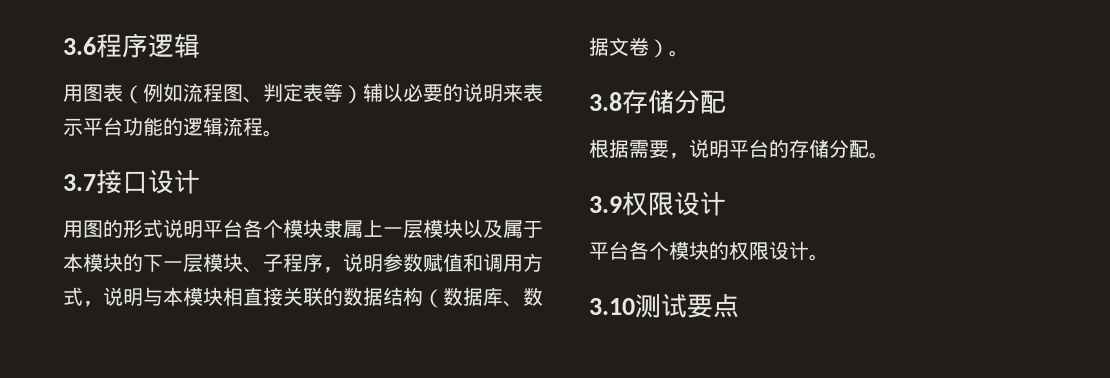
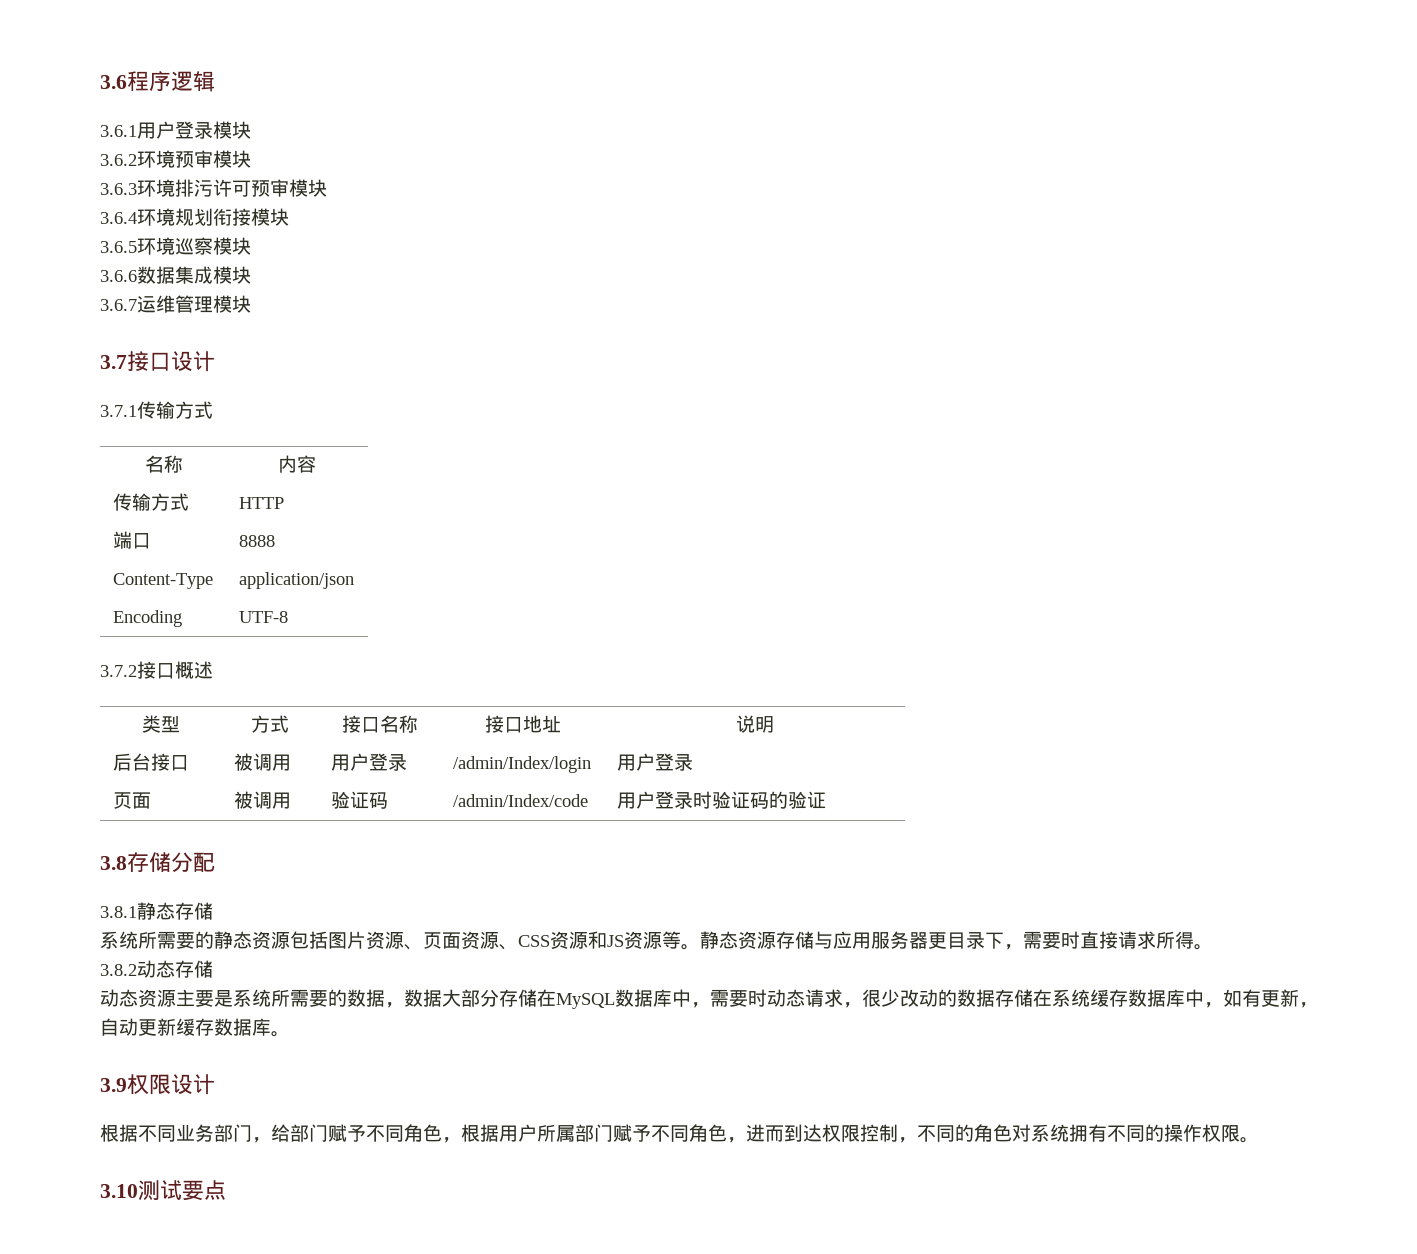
- 用图表（例如流程图、判定表等）辅以必要的说明来表示平台功能的逻辑流程。
+ 3.6.1用户登录模块
+ 3.6.2环境预审模块
+ 3.6.3环境排污许可预审模块
+ 3.6.4环境规划衔接模块
+ 3.6.5环境巡察模块
+ 3.6.6数据集成模块
+ 3.6.7运维管理模块
  3.7接口设计
- 用图的形式说明平台各个模块隶属上一层模块以及属于本模块的下一层模块、子程序，说明参数赋值和调用方式，说明与本模块相直接关联的数据结构（数据库、数据文卷）。
+ 3.7.1传输方式
+ 名称 | 内容
+ 传输方式 | HTTP
+ 端口 | 8888
+ Content-Type | application/json
+ Encoding | UTF-8
+ 3.7.2接口概述
+ 类型 | 方式 | 接口名称 | 接口地址 | 说明
+ 后台接口 | 被调用 | 用户登录 | /admin/Index/login | 用户登录
+ 页面 | 被调用 | 验证码 | /admin/Index/code | 用户登录时验证码的验证
  3.8存储分配
- 根据需要，说明平台的存储分配。
+ 3.8.1静态存储
+ 系统所需要的静态资源包括图片资源、页面资源、CSS资源和JS资源等。静态资源存储与应用服务器更目录下，需要时直接请求所得。
+ 3.8.2动态存储
+ 动态资源主要是系统所需要的数据，数据大部分存储在MySQL数据库中，需要时动态请求，很少改动的数据存储在系统缓存数据库中，如有更新，自动更新缓存数据库。
  3.9权限设计
- 平台各个模块的权限设计。
+ 根据不同业务部门，给部门赋予不同角色，根据用户所属部门赋予不同角色，进而到达权限控制，不同的角色对系统拥有不同的操作权限。

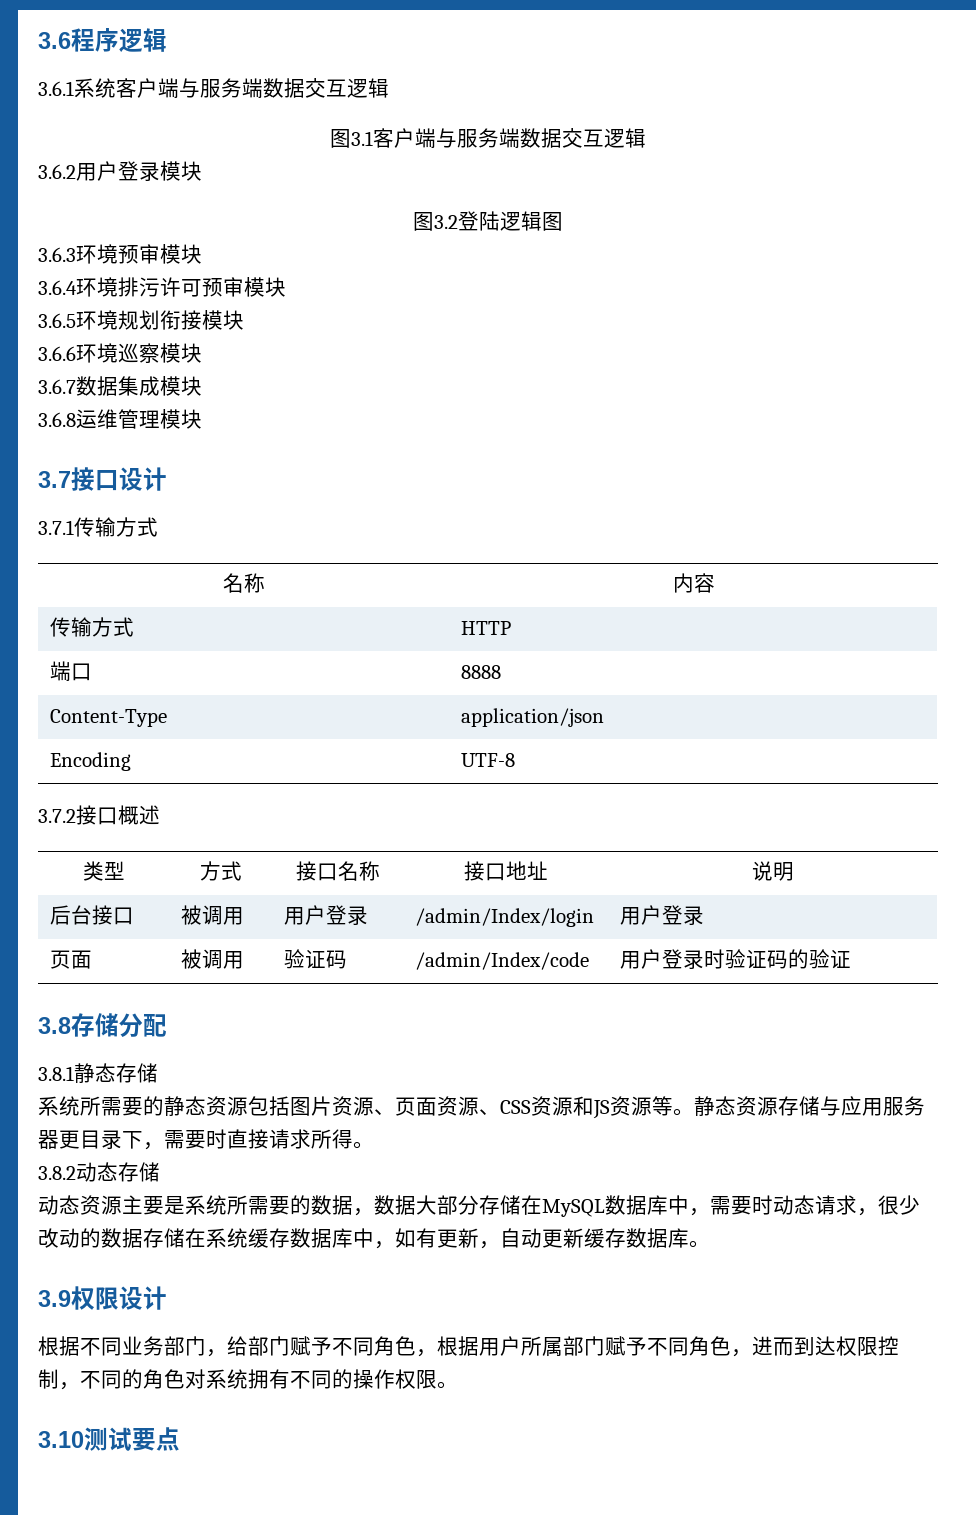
- 3.6.1用户登录模块
- 3.6.2环境预审模块
+ 3.6.1系统客户端与服务端数据交互逻辑
+ 图3.1客户端与服务端数据交互逻辑
+ 3.6.2用户登录模块
+ 图3.2登陆逻辑图
+ 3.6.3环境预审模块
- 3.6.3环境排污许可预审模块
+ 3.6.4环境排污许可预审模块
- 3.6.4环境规划衔接模块
+ 3.6.5环境规划衔接模块
- 3.6.5环境巡察模块
+ 3.6.6环境巡察模块
- 3.6.6数据集成模块
+ 3.6.7数据集成模块
- 3.6.7运维管理模块
+ 3.6.8运维管理模块

